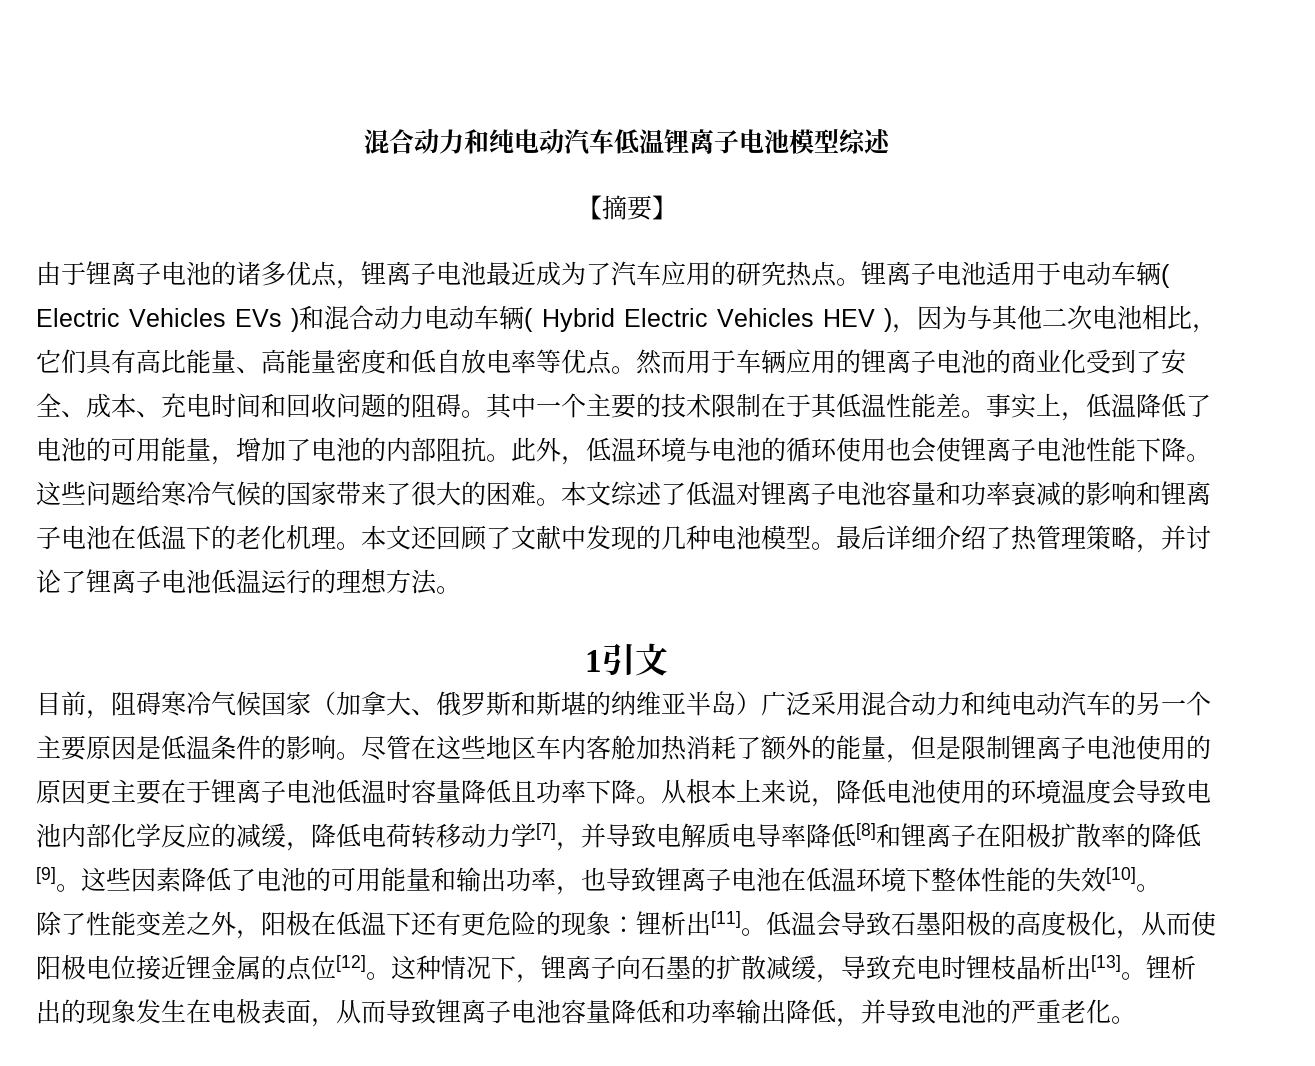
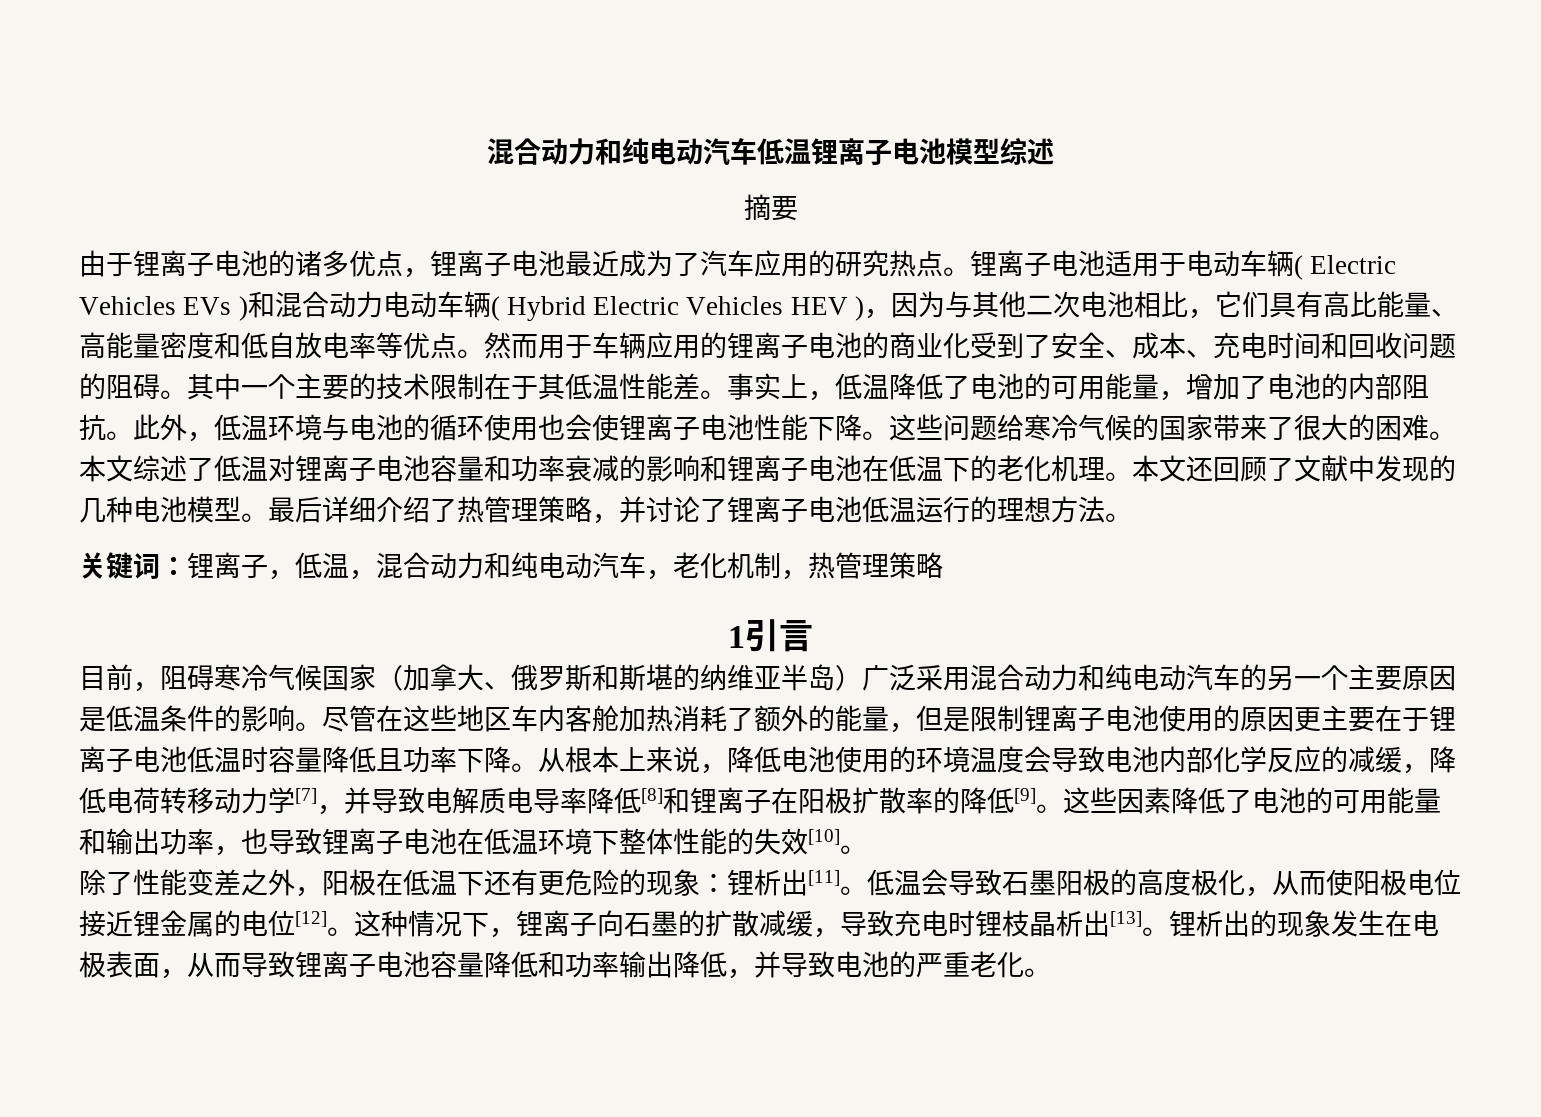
- 【摘要】
+ 摘要
+ 关键词：锂离子，低温，混合动力和纯电动汽车，老化机制，热管理策略
- 1引文
+ 1引言
- 低温会导致石墨阳极的高度极化，从而使阳极电位接近锂金属的点位[12]。
+ 低温会导致石墨阳极的高度极化，从而使阳极电位接近锂金属的电位[12]。

